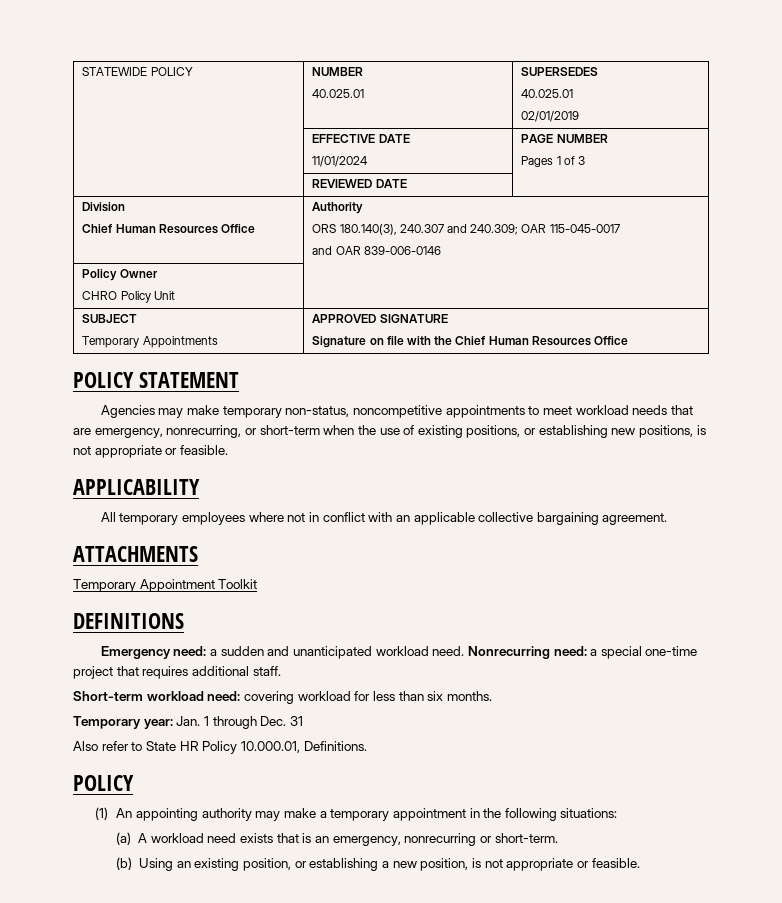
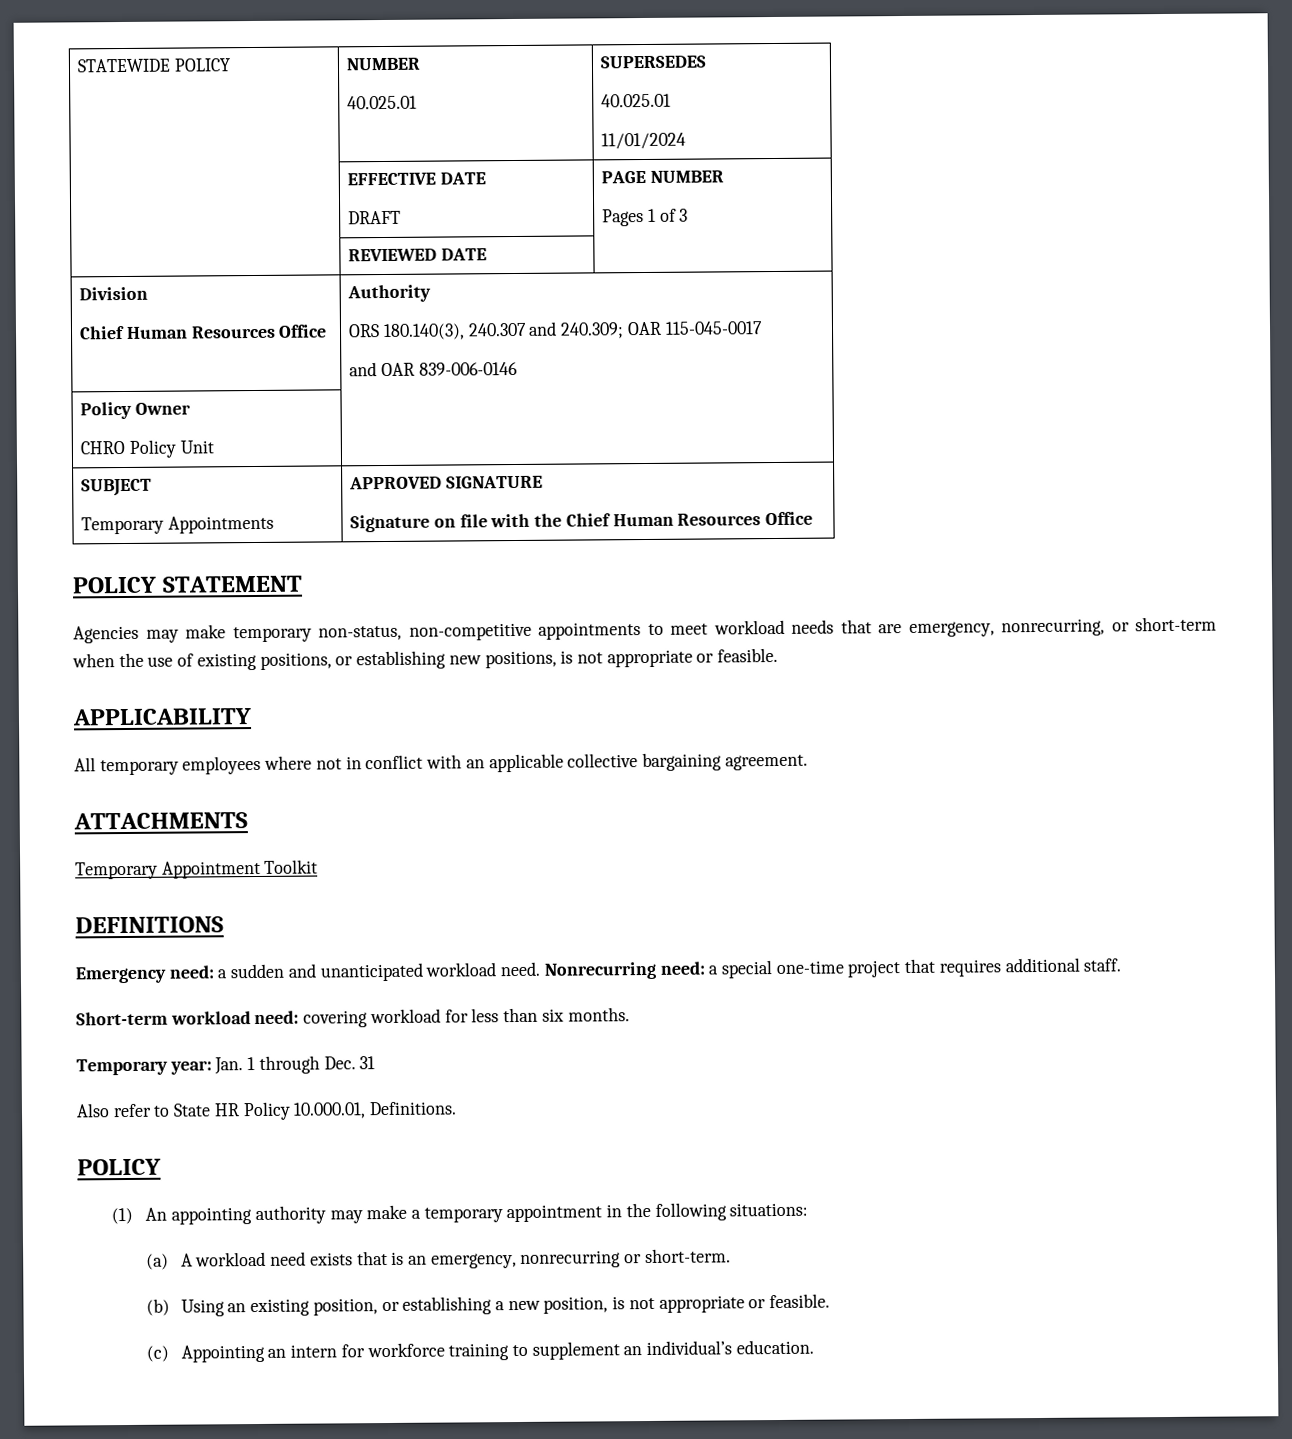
  STATEWIDE POLICY | NUMBER
  40.025.01 | SUPERSEDES
  40.025.01
- 02/01/2019
+ 11/01/2024
  | EFFECTIVE DATE
- 11/01/2024 | PAGE NUMBER
+ DRAFT | PAGE NUMBER
- Agencies may make temporary non-status, noncompetitive appointments to meet workload needs that are emergency, nonrecurring, or short-term when the use of existing positions, or establishing new positions, is not appropriate or feasible.
+ Agencies may make temporary non-status, non-competitive appointments to meet workload needs that are emergency, nonrecurring, or short-term when the use of existing positions, or establishing new positions, is not appropriate or feasible.
+ (c) Appointing an intern for workforce training to supplement an individual’s education.

